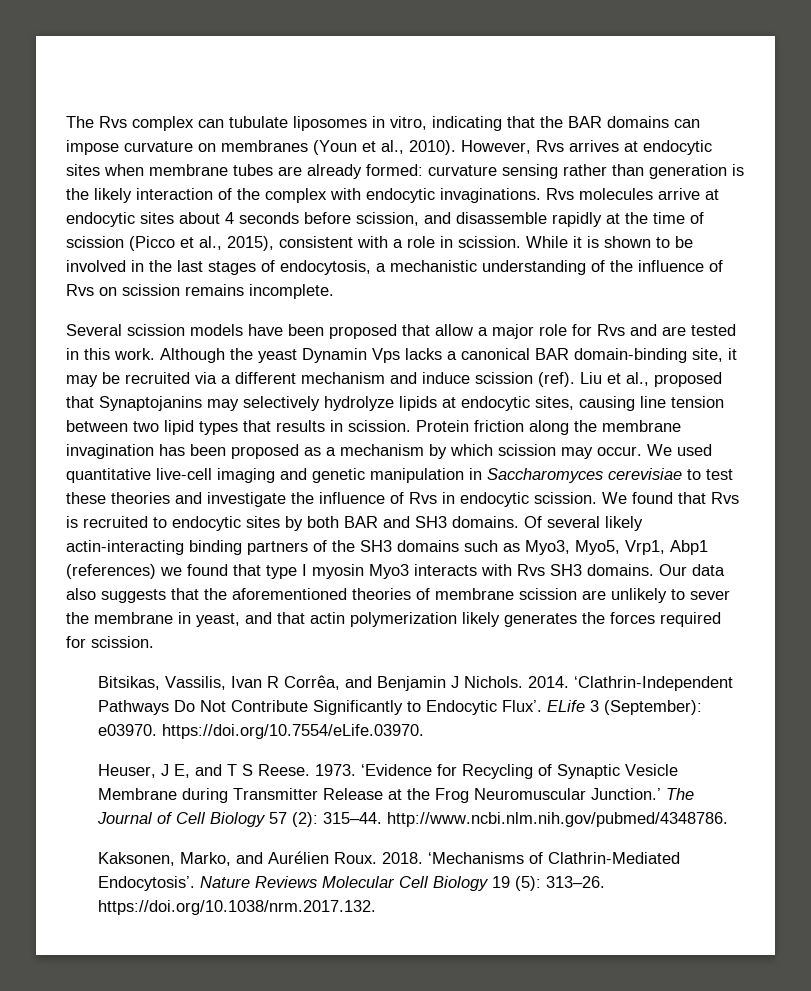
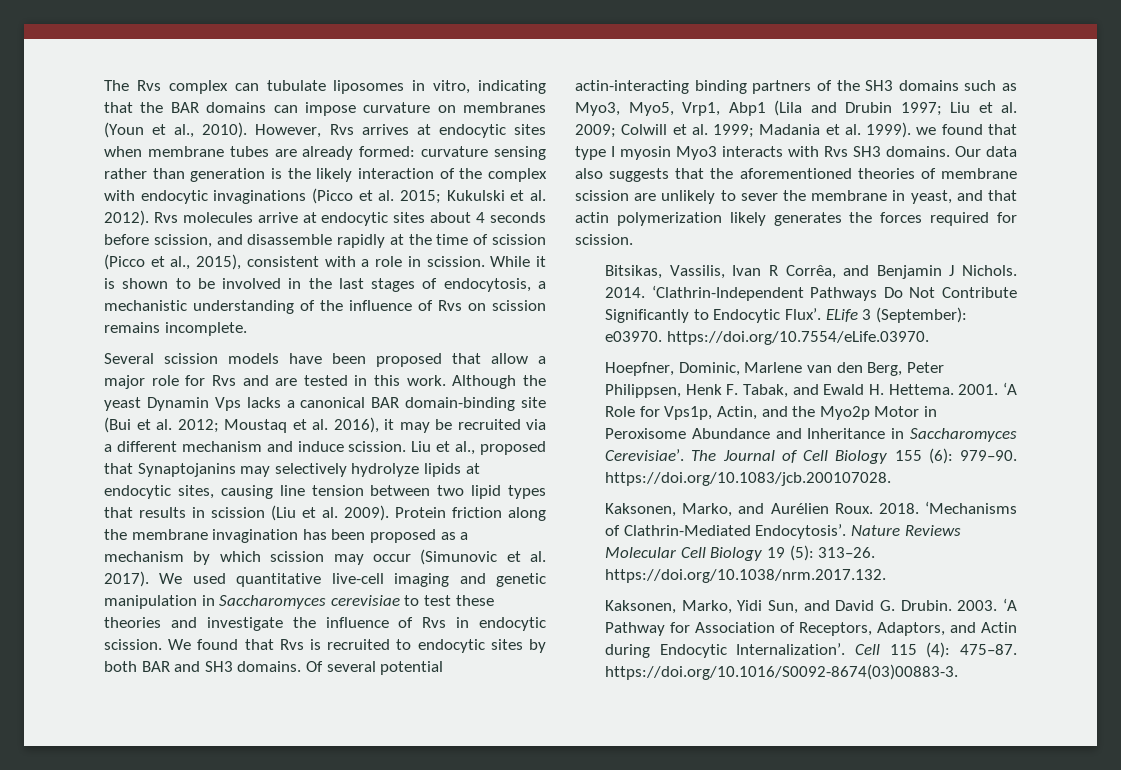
- However, Rvs arrives at endocytic sites when membrane tubes are already formed: curvature sensing rather than generation is the likely interaction of the complex with endocytic invaginations.
+ However, Rvs arrives at endocytic sites when membrane tubes are already formed: curvature sensing rather than generation is the likely interaction of the complex with endocytic invaginations (Picco et al. 2015; Kukulski et al. 2012).
- Although the yeast Dynamin Vps lacks a canonical BAR domain-binding site, it may be recruited via a different mechanism and induce scission (ref).
+ Although the yeast Dynamin Vps lacks a canonical BAR domain-binding site (Bui et al. 2012; Moustaq et al. 2016), it may be recruited via a different mechanism and induce scission.
- Liu et al., proposed that Synaptojanins may selectively hydrolyze lipids at endocytic sites, causing line tension between two lipid types that results in scission.
+ Liu et al., proposed that Synaptojanins may selectively hydrolyze lipids at endocytic sites, causing line tension between two lipid types that results in scission (Liu et al. 2009).
- Protein friction along the membrane invagination has been proposed as a mechanism by which scission may occur.
+ Protein friction along the membrane invagination has been proposed as a mechanism by which scission may occur (Simunovic et al. 2017).
- Of several likely actin-interacting binding partners of the SH3 domains such as Myo3, Myo5, Vrp1, Abp1 (references) we found that type I myosin Myo3 interacts with Rvs SH3 domains.
+ Of several potential actin-interacting binding partners of the SH3 domains such as Myo3, Myo5, Vrp1, Abp1 (Lila and Drubin 1997; Liu et al. 2009; Colwill et al. 1999; Madania et al. 1999). we found that type I myosin Myo3 interacts with Rvs SH3 domains.
- Heuser, J E, and T S Reese. 1973. ‘Evidence for Recycling of Synaptic Vesicle Membrane during Transmitter Release at the Frog Neuromuscular Junction.’
+ Hoepfner, Dominic, Marlene van den Berg, Peter Philippsen, Henk F. Tabak, and Ewald H. Hettema. 2001. ‘A Role for Vps1p, Actin, and the Myo2p Motor in Peroxisome Abundance and Inheritance in Saccharomyces Cerevisiae’.
- The Journal of Cell Biology 57 (2): 315–44. http://www.ncbi.nlm.nih.gov/pubmed/4348786.
+ The Journal of Cell Biology 155 (6): 979–90. https://doi.org/10.1083/jcb.200107028.
+ Kaksonen, Marko, Yidi Sun, and David G. Drubin. 2003. ‘A Pathway for Association of Receptors, Adaptors, and Actin during Endocytic Internalization’. Cell 115 (4): 475–87. https://doi.org/10.1016/S0092-8674(03)00883-3.

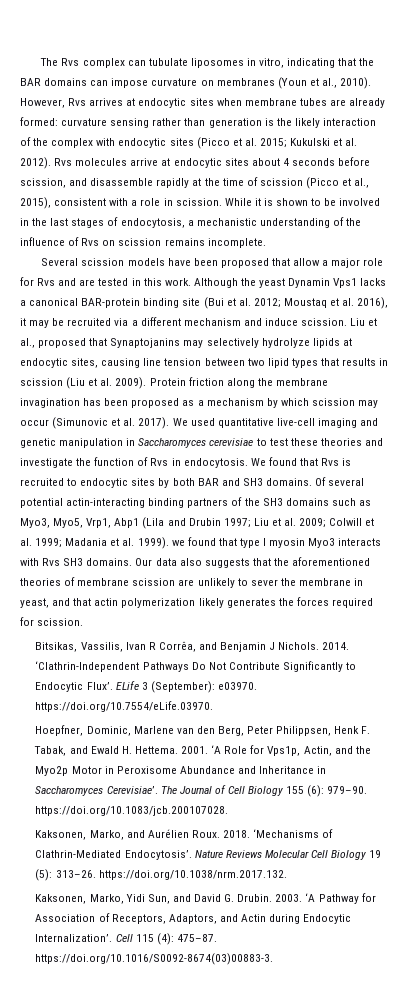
- However, Rvs arrives at endocytic sites when membrane tubes are already formed: curvature sensing rather than generation is the likely interaction of the complex with endocytic invaginations (Picco et al. 2015; Kukulski et al. 2012).
+ However, Rvs arrives at endocytic sites when membrane tubes are already formed: curvature sensing rather than generation is the likely interaction of the complex with endocytic sites (Picco et al. 2015; Kukulski et al. 2012).
- Although the yeast Dynamin Vps lacks a canonical BAR domain-binding site (Bui et al. 2012; Moustaq et al. 2016), it may be recruited via a different mechanism and induce scission.
+ Although the yeast Dynamin Vps1 lacks a canonical BAR-protein binding site (Bui et al. 2012; Moustaq et al. 2016), it may be recruited via a different mechanism and induce scission.
- We used quantitative live-cell imaging and genetic manipulation in Saccharomyces cerevisiae to test these theories and investigate the influence of Rvs in endocytic scission.
+ We used quantitative live-cell imaging and genetic manipulation in Saccharomyces cerevisiae to test these theories and investigate the function of Rvs in endocytosis.

